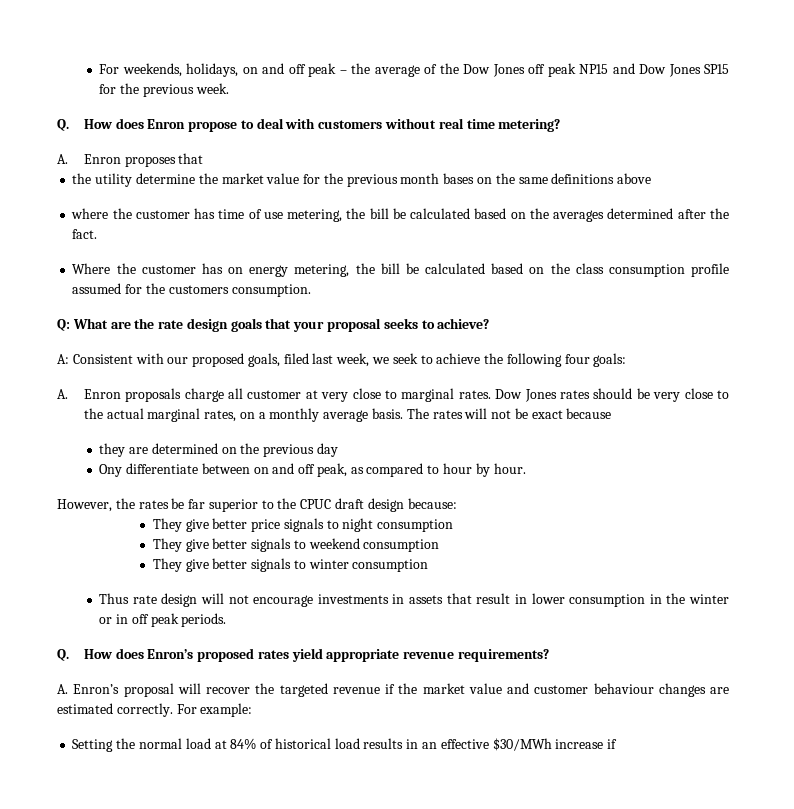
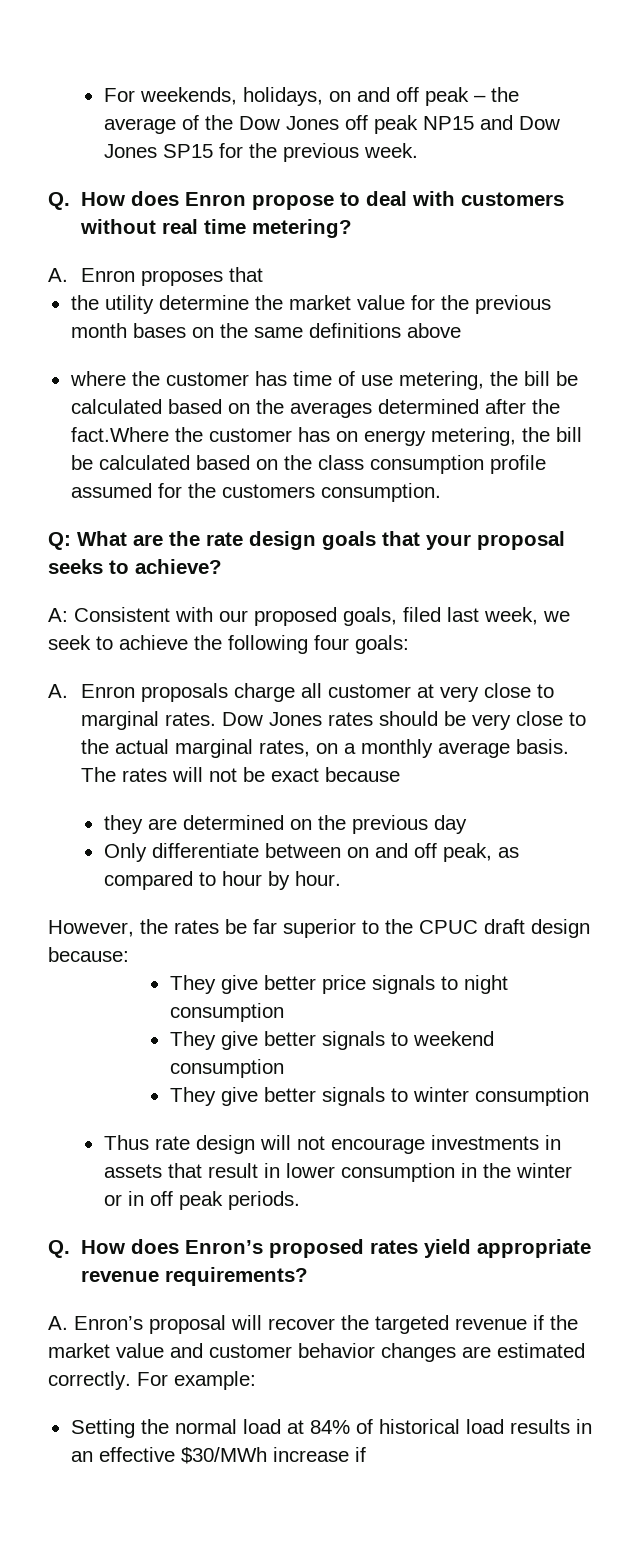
- where the customer has time of use metering, the bill be calculated based on the averages determined after the fact.
- Where the customer has on energy metering, the bill be calculated based on the class consumption profile assumed for the customers consumption.
+ where the customer has time of use metering, the bill be calculated based on the averages determined after the fact.Where the customer has on energy metering, the bill be calculated based on the class consumption profile assumed for the customers consumption.
- Ony differentiate between on and off peak, as compared to hour by hour.
+ Only differentiate between on and off peak, as compared to hour by hour.
- A. Enron’s proposal will recover the targeted revenue if the market value and customer behaviour changes are estimated correctly.
+ A. Enron’s proposal will recover the targeted revenue if the market value and customer behavior changes are estimated correctly.

